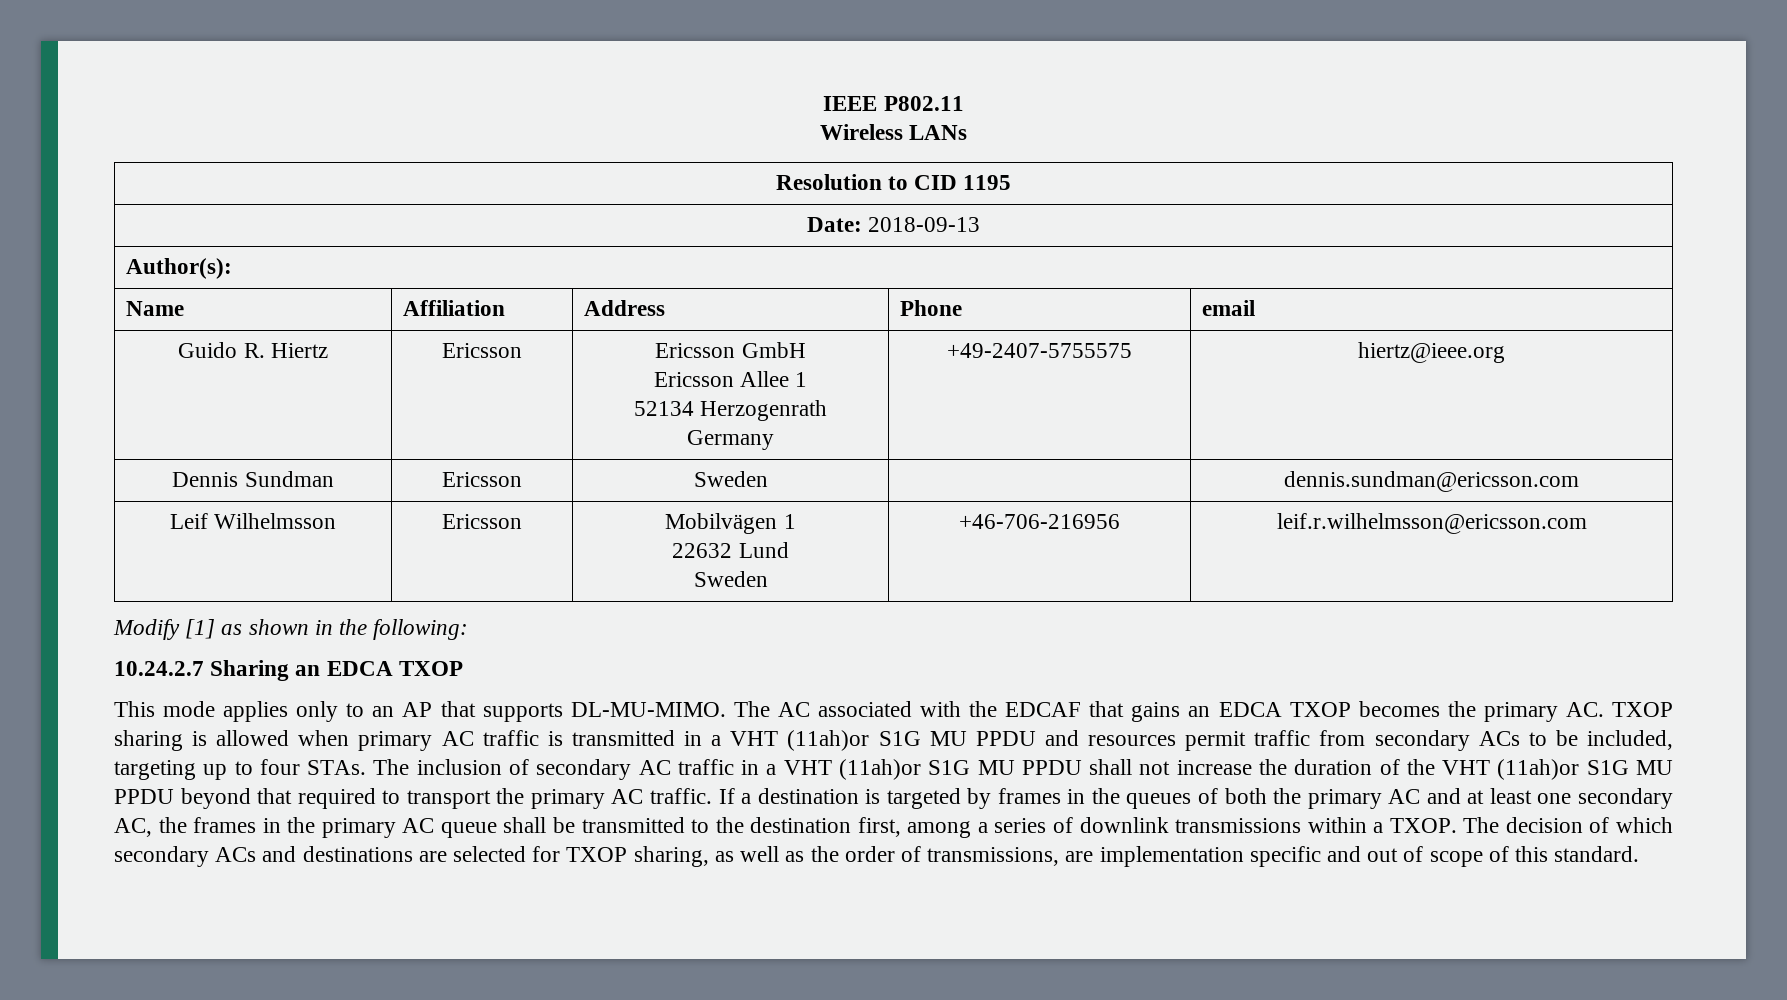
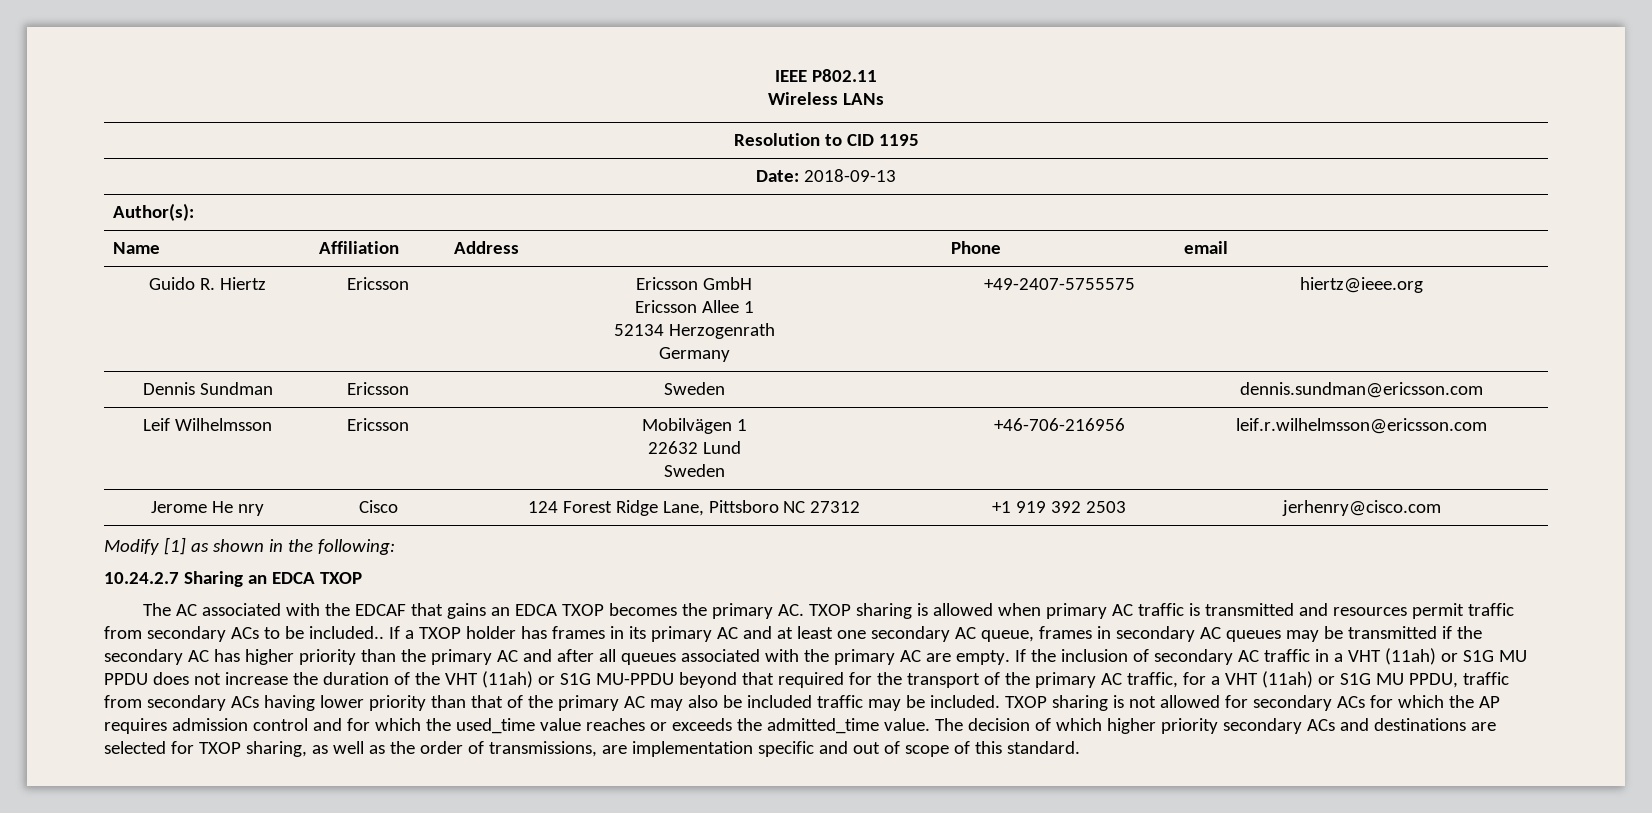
+ Jerome He nry | Cisco | 124 Forest Ridge Lane, Pittsboro NC 27312 | +1 919 392 2503 | jerhenry@cisco.com
- This mode applies only to an AP that supports DL-MU-MIMO. The AC associated with the EDCAF that gains an EDCA TXOP becomes the primary AC. TXOP sharing is allowed when primary AC traffic is transmitted in a VHT (11ah)or S1G MU PPDU and resources permit traffic from secondary ACs to be included, targeting up to four STAs. The inclusion of secondary AC traffic in a VHT (11ah)or S1G MU PPDU shall not increase the duration of the VHT (11ah)or S1G MU PPDU beyond that required to transport the primary AC traffic. If a destination is targeted by frames in the queues of both the primary AC and at least one secondary AC, the frames in the primary AC queue shall be transmitted to the destination first, among a series of downlink transmissions within a TXOP.
+ The AC associated with the EDCAF that gains an EDCA TXOP becomes the primary AC. TXOP sharing is allowed when primary AC traffic is transmitted and resources permit traffic from secondary ACs to be included.. If a TXOP holder has frames in its primary AC and at least one secondary AC queue, frames in secondary AC queues may be transmitted if the secondary AC has higher priority than the primary AC and after all queues associated with the primary AC are empty. If the inclusion of secondary AC traffic in a VHT (11ah) or S1G MU PPDU does not increase the duration of the VHT (11ah) or S1G MU-PPDU beyond that required for the transport of the primary AC traffic, for a VHT (11ah) or S1G MU PPDU, traffic from secondary ACs having lower priority than that of the primary AC may also be included traffic may be included. TXOP sharing is not allowed for secondary ACs for which the AP requires admission control and for which the used_time value reaches or exceeds the admitted_time value.
- The decision of which secondary ACs and destinations are selected for TXOP sharing, as well as the order of transmissions, are implementation specific and out of scope of this standard.
+ The decision of which higher priority secondary ACs and destinations are selected for TXOP sharing, as well as the order of transmissions, are implementation specific and out of scope of this standard.

